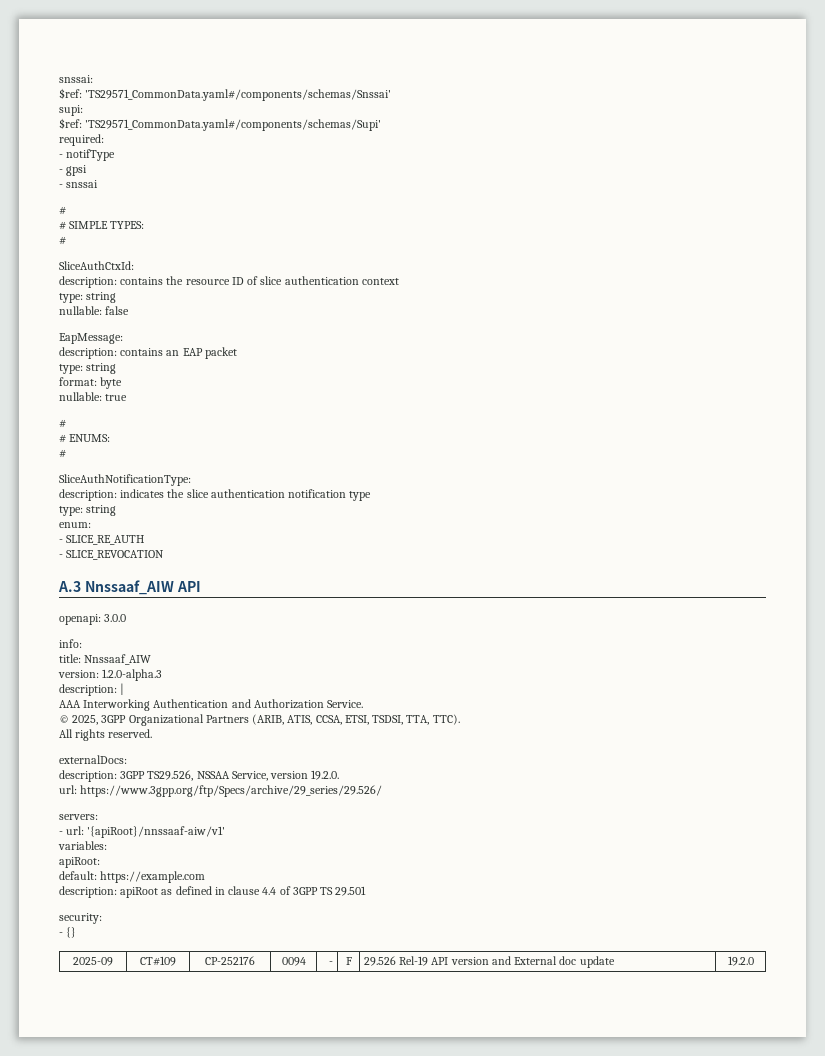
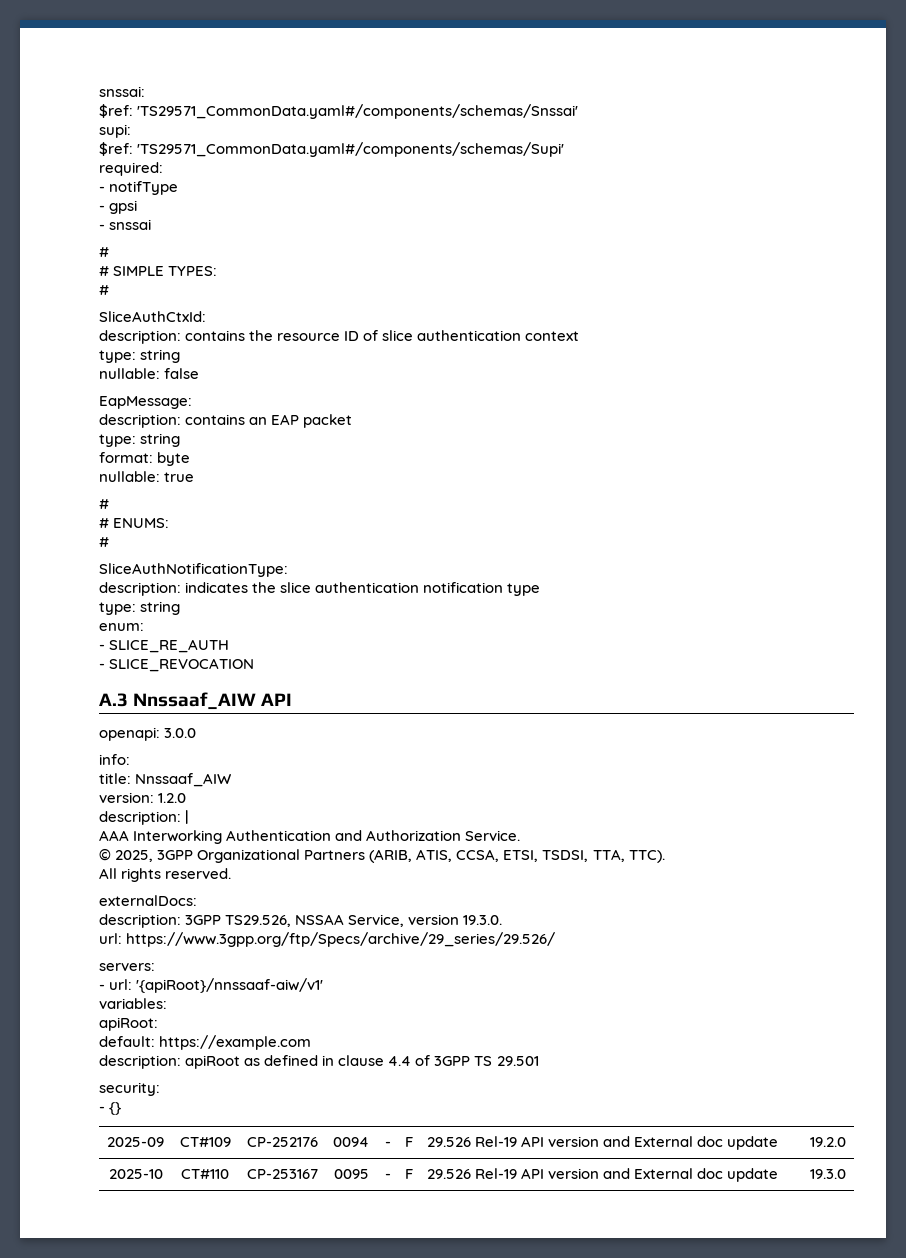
- version: 1.2.0-alpha.3
+ version: 1.2.0
- description: 3GPP TS29.526, NSSAA Service, version 19.2.0.
+ description: 3GPP TS29.526, NSSAA Service, version 19.3.0.
+ 2025-10 | CT#110 | CP-253167 | 0095 | - | F | 29.526 Rel-19 API version and External doc update | 19.3.0

